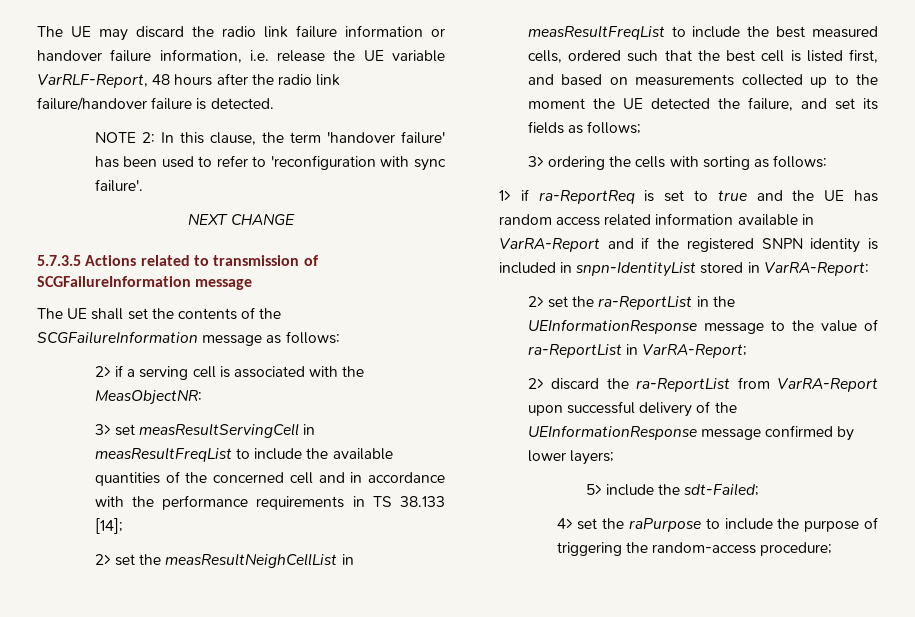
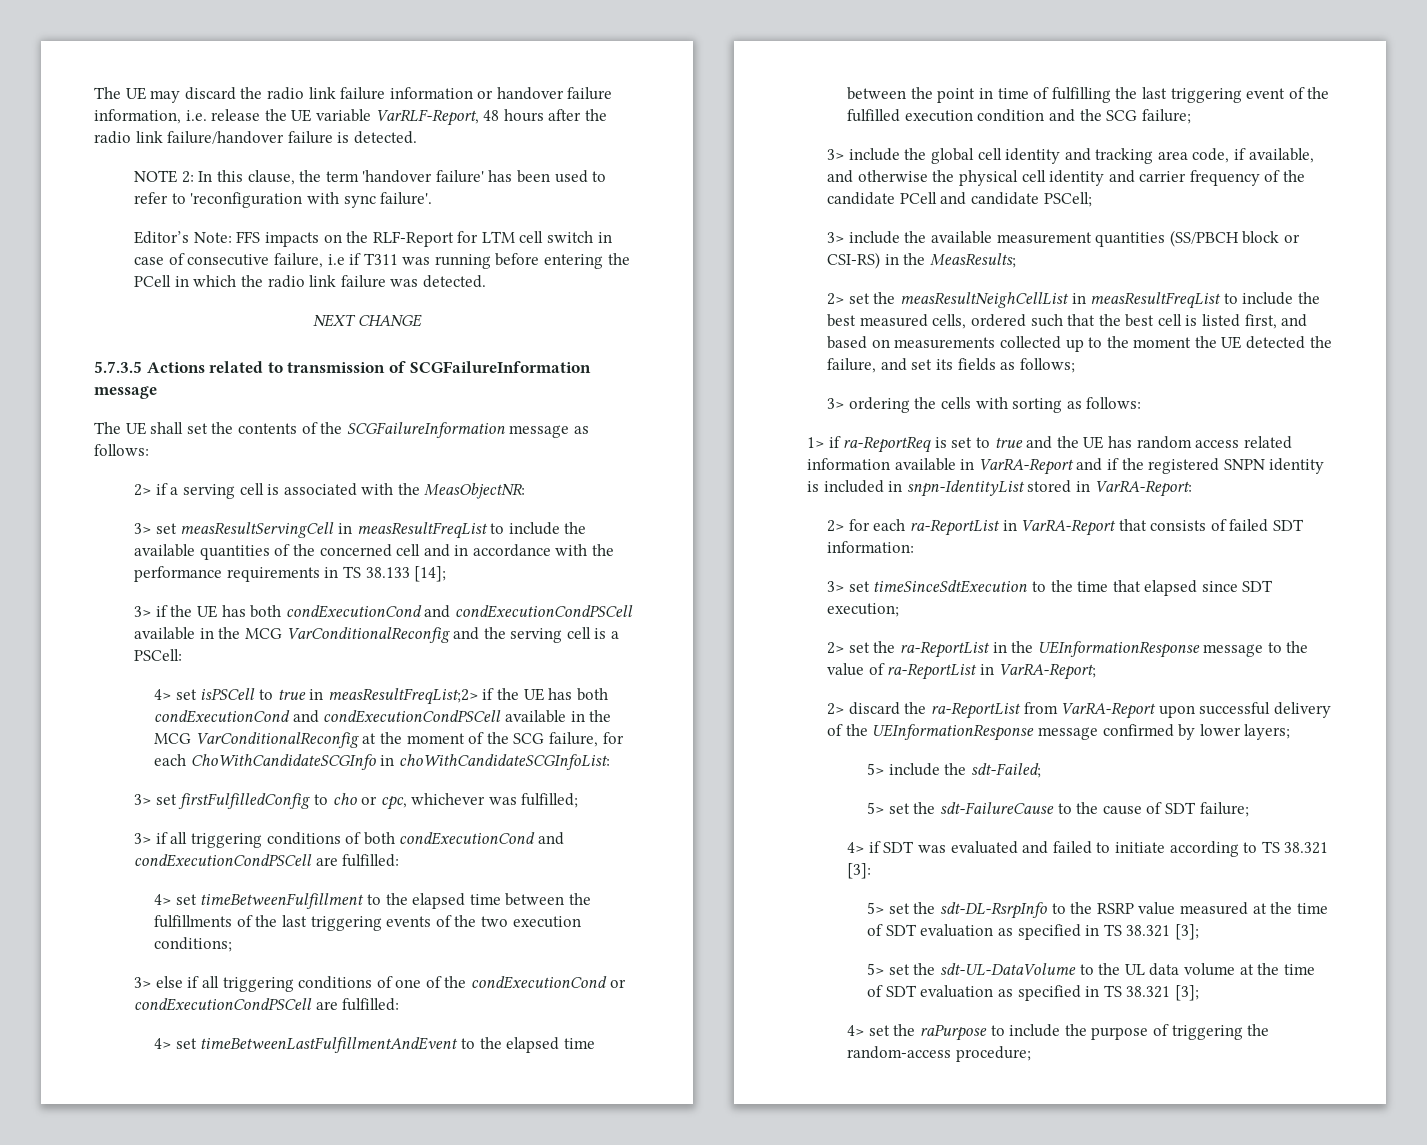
+ Editor’s Note: FFS impacts on the RLF-Report for LTM cell switch in case of consecutive failure, i.e if T311 was running before entering the PCell in which the radio link failure was detected.
+ 3> if the UE has both condExecutionCond and condExecutionCondPSCell available in the MCG VarConditionalReconfig and the serving cell is a PSCell:
+ 4> set isPSCell to true in measResultFreqList;2> if the UE has both condExecutionCond and condExecutionCondPSCell available in the MCG VarConditionalReconfig at the moment of the SCG failure, for each ChoWithCandidateSCGInfo in choWithCandidateSCGInfoList:
+ 3> set firstFulfilledConfig to cho or cpc, whichever was fulfilled;
+ 3> if all triggering conditions of both condExecutionCond and condExecutionCondPSCell are fulfilled:
+ 4> set timeBetweenFulfillment to the elapsed time between the fulfillments of the last triggering events of the two execution conditions;
+ 3> else if all triggering conditions of one of the condExecutionCond or condExecutionCondPSCell are fulfilled:
+ 4> set timeBetweenLastFulfillmentAndEvent to the elapsed time between the point in time of fulfilling the last triggering event of the fulfilled execution condition and the SCG failure;
+ 3> include the global cell identity and tracking area code, if available, and otherwise the physical cell identity and carrier frequency of the candidate PCell and candidate PSCell;
+ 3> include the available measurement quantities (SS/PBCH block or CSI-RS) in the MeasResults;
+ 2> for each ra-ReportList in VarRA-Report that consists of failed SDT information:
+ 3> set timeSinceSdtExecution to the time that elapsed since SDT execution;
+ 5> set the sdt-FailureCause to the cause of SDT failure;
+ 4> if SDT was evaluated and failed to initiate according to TS 38.321 [3]:
+ 5> set the sdt-DL-RsrpInfo to the RSRP value measured at the time of SDT evaluation as specified in TS 38.321 [3];
+ 5> set the sdt-UL-DataVolume to the UL data volume at the time of SDT evaluation as specified in TS 38.321 [3];

